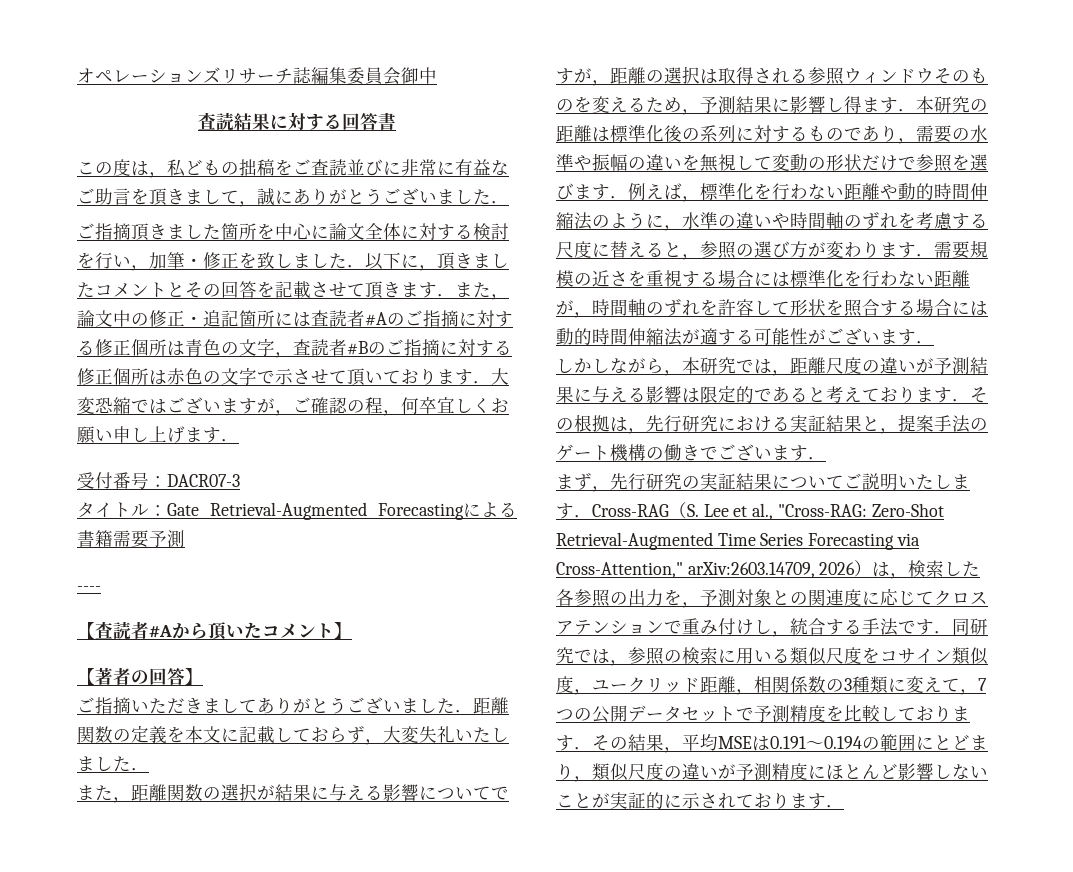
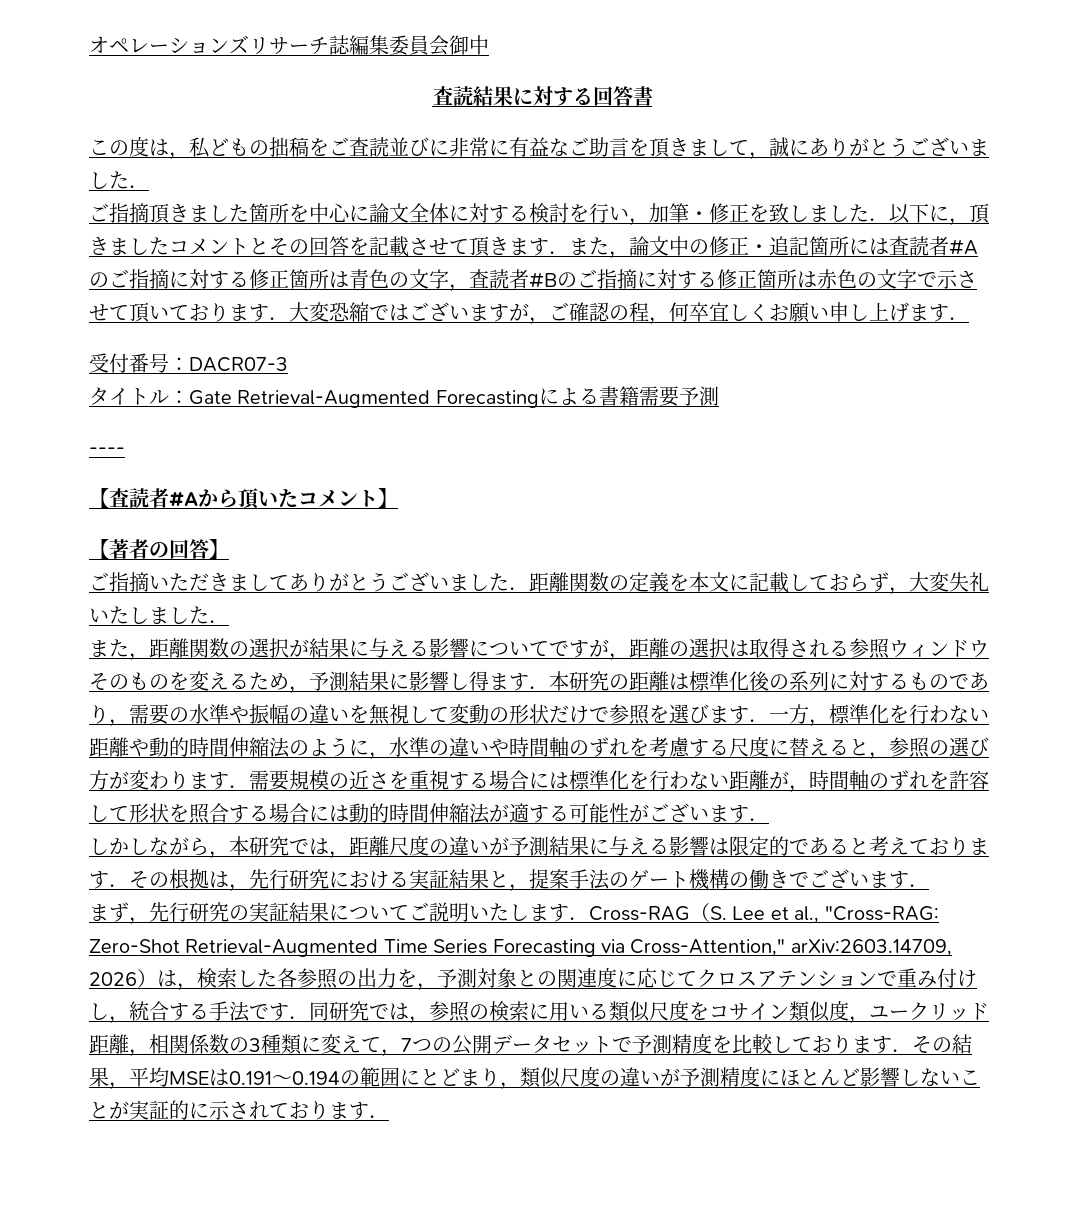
- ご指摘頂きました箇所を中心に論文全体に対する検討を行い，加筆・修正を致しました．以下に，頂きましたコメントとその回答を記載させて頂きます．また，論文中の修正・追記箇所には査読者#Aのご指摘に対する修正個所は青色の文字，査読者#Bのご指摘に対する修正個所は赤色の文字で示させて頂いております．大変恐縮ではございますが，ご確認の程，何卒宜しくお願い申し上げます．
+ ご指摘頂きました箇所を中心に論文全体に対する検討を行い，加筆・修正を致しました．以下に，頂きましたコメントとその回答を記載させて頂きます．また，論文中の修正・追記箇所には査読者#Aのご指摘に対する修正箇所は青色の文字，査読者#Bのご指摘に対する修正箇所は赤色の文字で示させて頂いております．大変恐縮ではございますが，ご確認の程，何卒宜しくお願い申し上げます．
- また，距離関数の選択が結果に与える影響についてですが，距離の選択は取得される参照ウィンドウそのものを変えるため，予測結果に影響し得ます．本研究の距離は標準化後の系列に対するものであり，需要の水準や振幅の違いを無視して変動の形状だけで参照を選びます．例えば，標準化を行わない距離や動的時間伸縮法のように，水準の違いや時間軸のずれを考慮する尺度に替えると，参照の選び方が変わります．需要規模の近さを重視する場合には標準化を行わない距離が，時間軸のずれを許容して形状を照合する場合には動的時間伸縮法が適する可能性がございます．
+ また，距離関数の選択が結果に与える影響についてですが，距離の選択は取得される参照ウィンドウそのものを変えるため，予測結果に影響し得ます．本研究の距離は標準化後の系列に対するものであり，需要の水準や振幅の違いを無視して変動の形状だけで参照を選びます．一方，標準化を行わない距離や動的時間伸縮法のように，水準の違いや時間軸のずれを考慮する尺度に替えると，参照の選び方が変わります．需要規模の近さを重視する場合には標準化を行わない距離が，時間軸のずれを許容して形状を照合する場合には動的時間伸縮法が適する可能性がございます．

